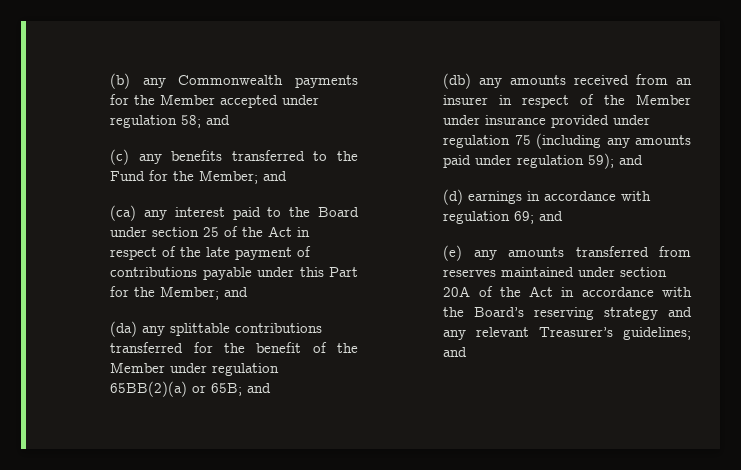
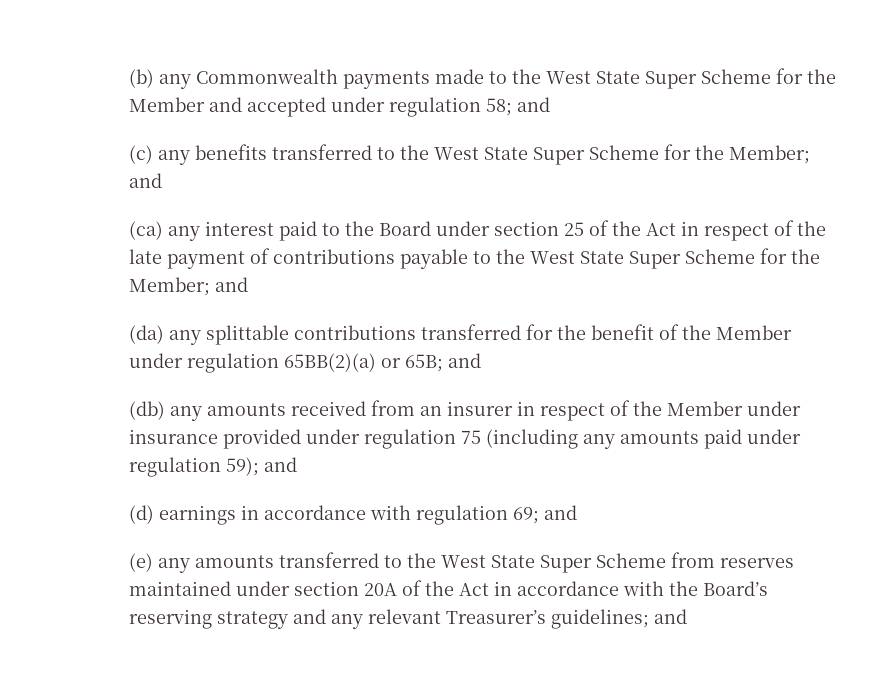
- (b) any Commonwealth payments for the Member accepted under regulation 58; and
+ (b) any Commonwealth payments made to the West State Super Scheme for the Member and accepted under regulation 58; and
- (c) any benefits transferred to the Fund for the Member; and
+ (c) any benefits transferred to the West State Super Scheme for the Member; and
- (ca) any interest paid to the Board under section 25 of the Act in respect of the late payment of contributions payable under this Part for the Member; and
+ (ca) any interest paid to the Board under section 25 of the Act in respect of the late payment of contributions payable to the West State Super Scheme for the Member; and
- (e) any amounts transferred from reserves maintained under section 20A of the Act in accordance with the Board’s reserving strategy and any relevant Treasurer’s guidelines; and
+ (e) any amounts transferred to the West State Super Scheme from reserves maintained under section 20A of the Act in accordance with the Board’s reserving strategy and any relevant Treasurer’s guidelines; and

